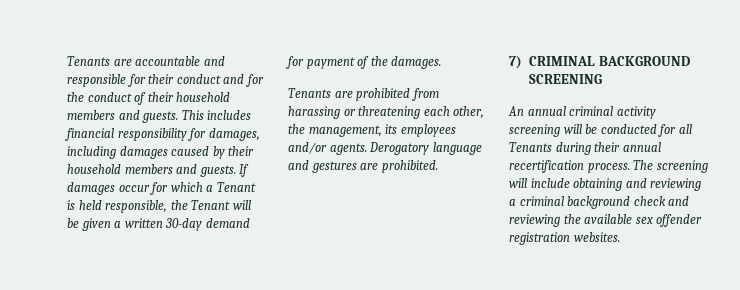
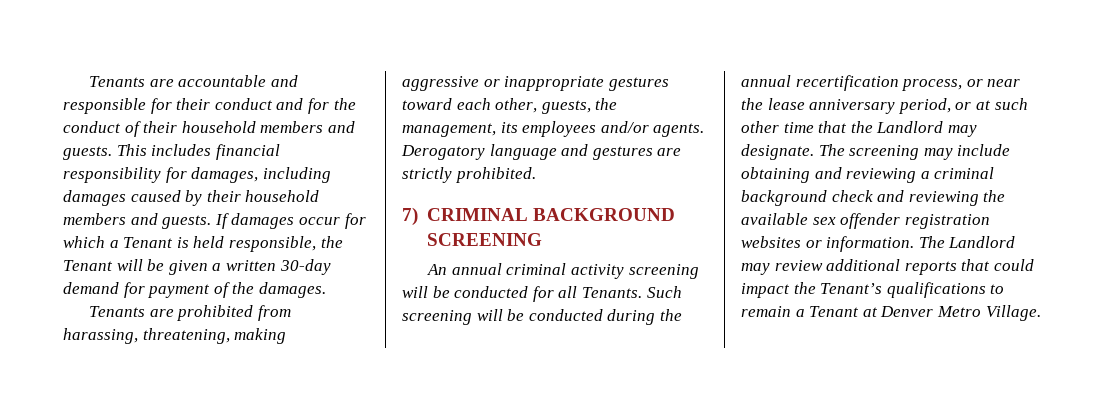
- Tenants are prohibited from harassing or threatening each other, the management, its employees and/or agents.
+ Tenants are prohibited from harassing, threatening, making aggressive or inappropriate gestures toward each other, guests, the management, its employees and/or agents.
- Derogatory language and gestures are prohibited.
+ Derogatory language and gestures are strictly prohibited.
- An annual criminal activity screening will be conducted for all Tenants during their annual recertification process.
+ An annual criminal activity screening will be conducted for all Tenants. Such screening will be conducted during the annual recertification process, or near the lease anniversary period, or at such other time that the Landlord may designate.
- The screening will include obtaining and reviewing a criminal background check and reviewing the available sex offender registration websites.
+ The screening may include obtaining and reviewing a criminal background check and reviewing the available sex offender registration websites or information. The Landlord may review additional reports that could impact the Tenant’s qualifications to remain a Tenant at Denver Metro Village.

